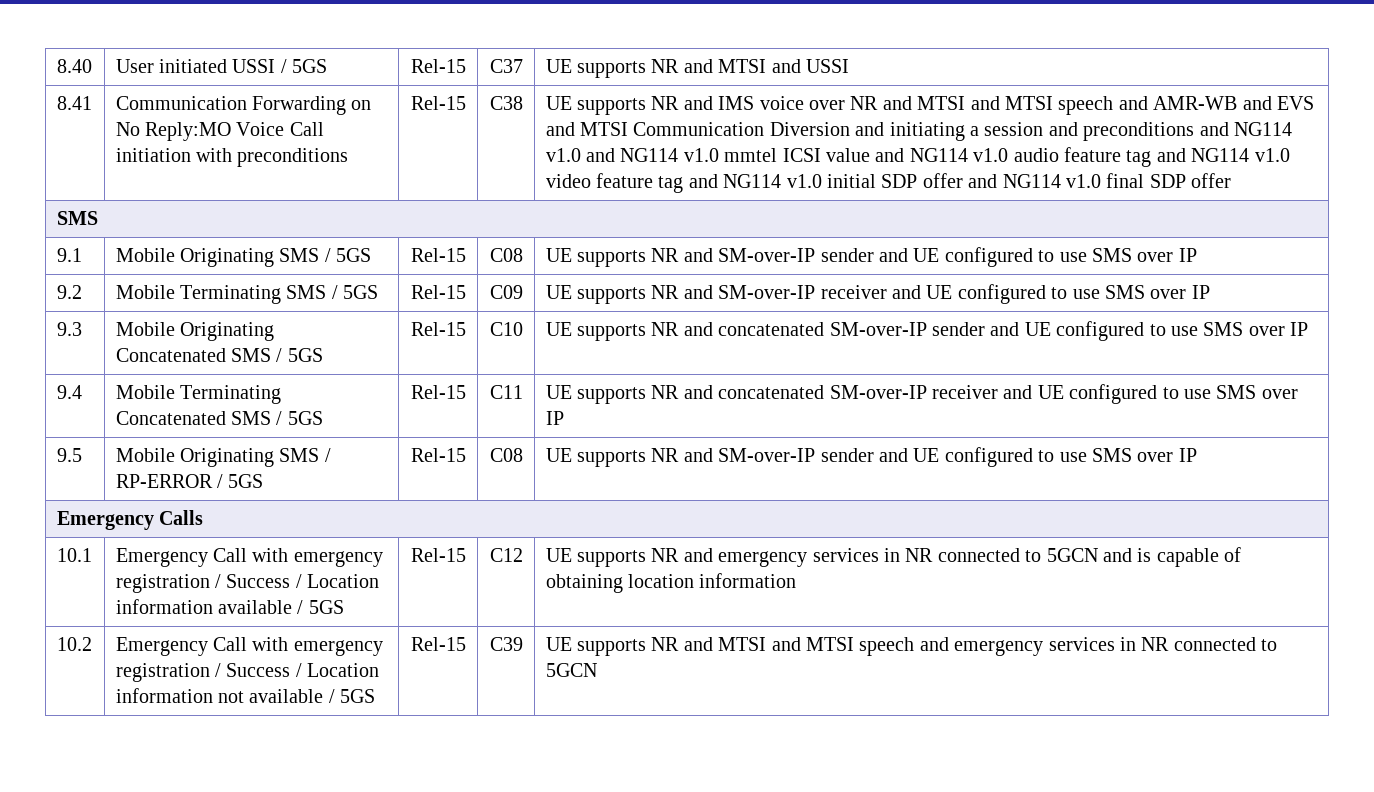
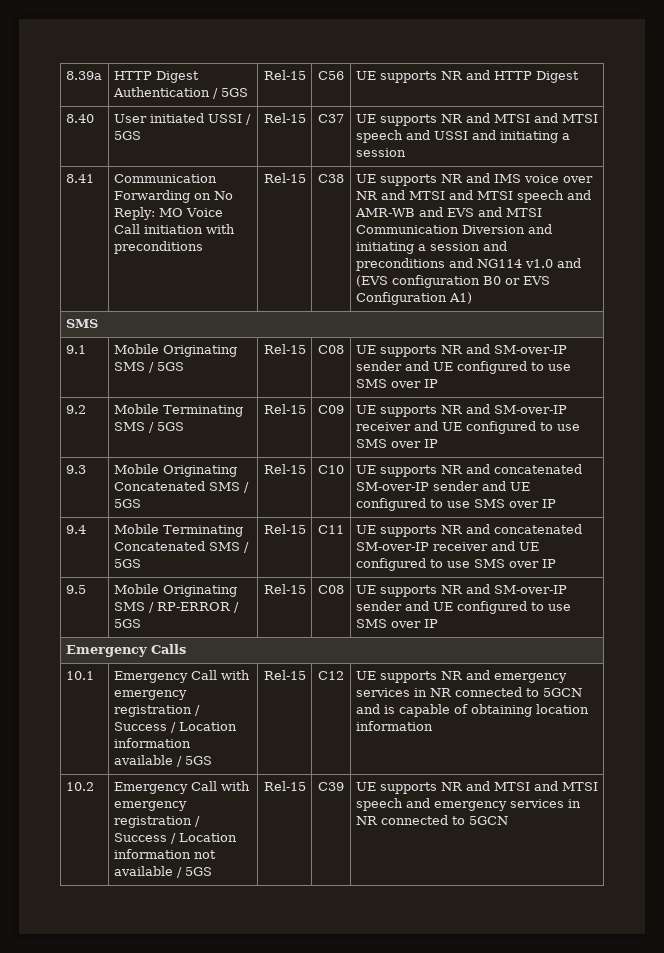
+ 8.39a | HTTP Digest Authentication / 5GS | Rel-15 | C56 | UE supports NR and HTTP Digest
- 8.40 | User initiated USSI / 5GS | Rel-15 | C37 | UE supports NR and MTSI and USSI
+ 8.40 | User initiated USSI / 5GS | Rel-15 | C37 | UE supports NR and MTSI and MTSI speech and USSI and initiating a session
- Communication Forwarding on No Reply:MO Voice Call initiation with preconditions
+ Communication Forwarding on No Reply: MO Voice Call initiation with preconditions
- UE supports NR and IMS voice over NR and MTSI and MTSI speech and AMR-WB and EVS and MTSI Communication Diversion and initiating a session and preconditions and NG114 v1.0 and NG114 v1.0 mmtel ICSI value and NG114 v1.0 audio feature tag and NG114 v1.0 video feature tag and NG114 v1.0 initial SDP offer and NG114 v1.0 final SDP offer
+ UE supports NR and IMS voice over NR and MTSI and MTSI speech and AMR-WB and EVS and MTSI Communication Diversion and initiating a session and preconditions and NG114 v1.0 and (EVS configuration B0 or EVS Configuration A1)

